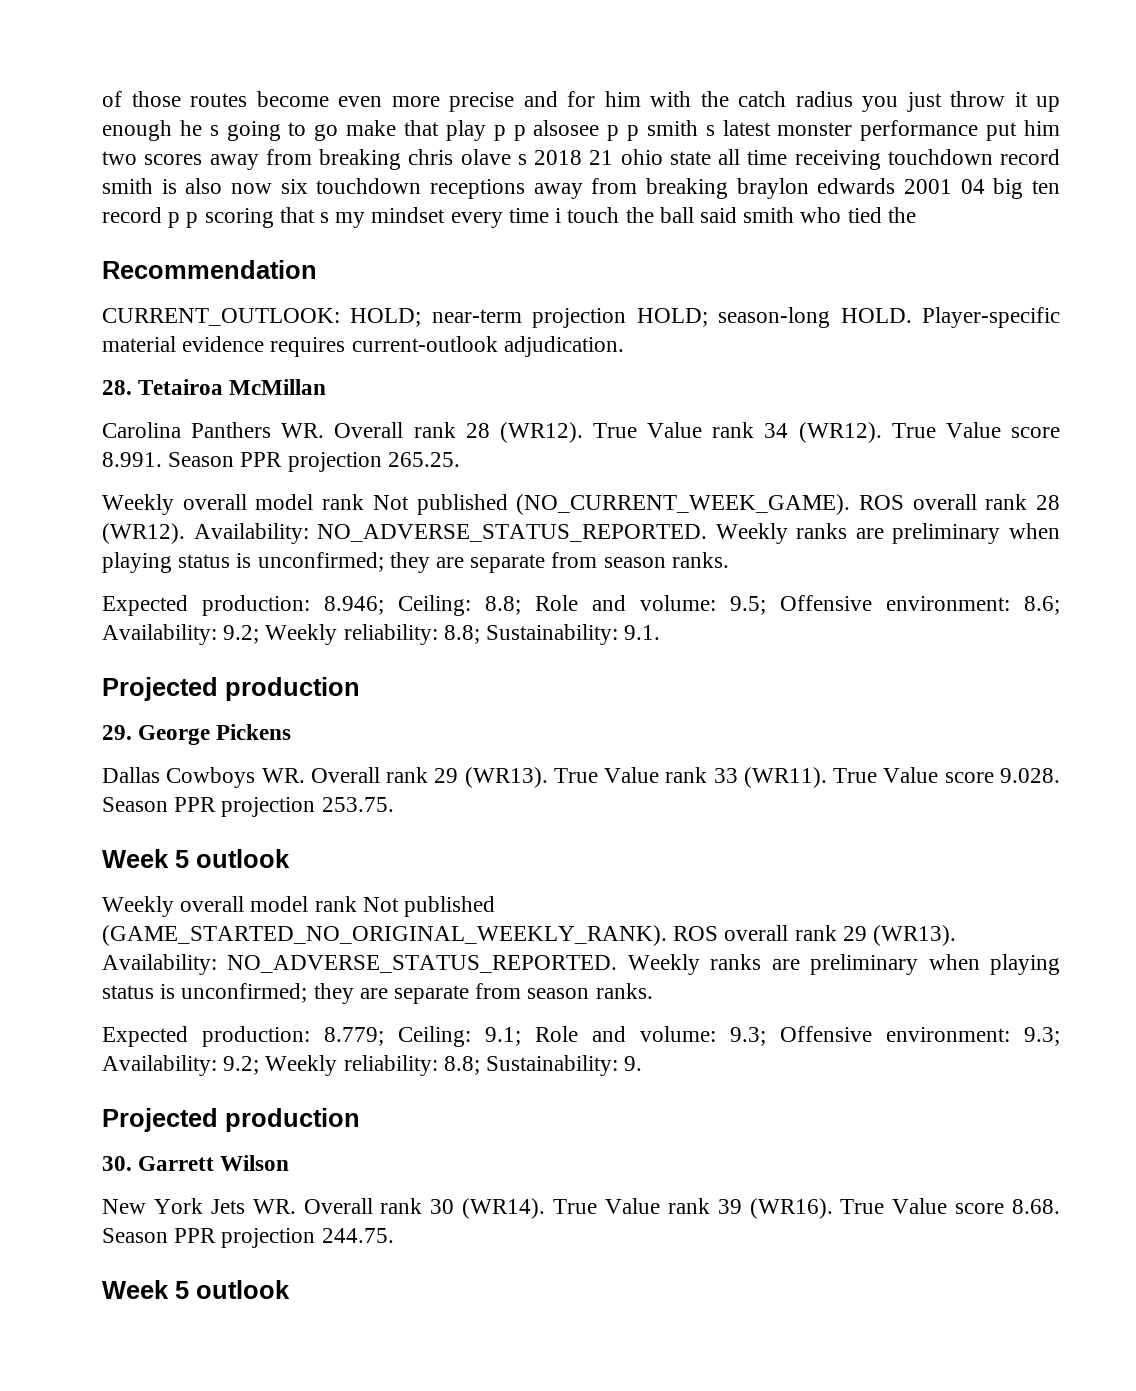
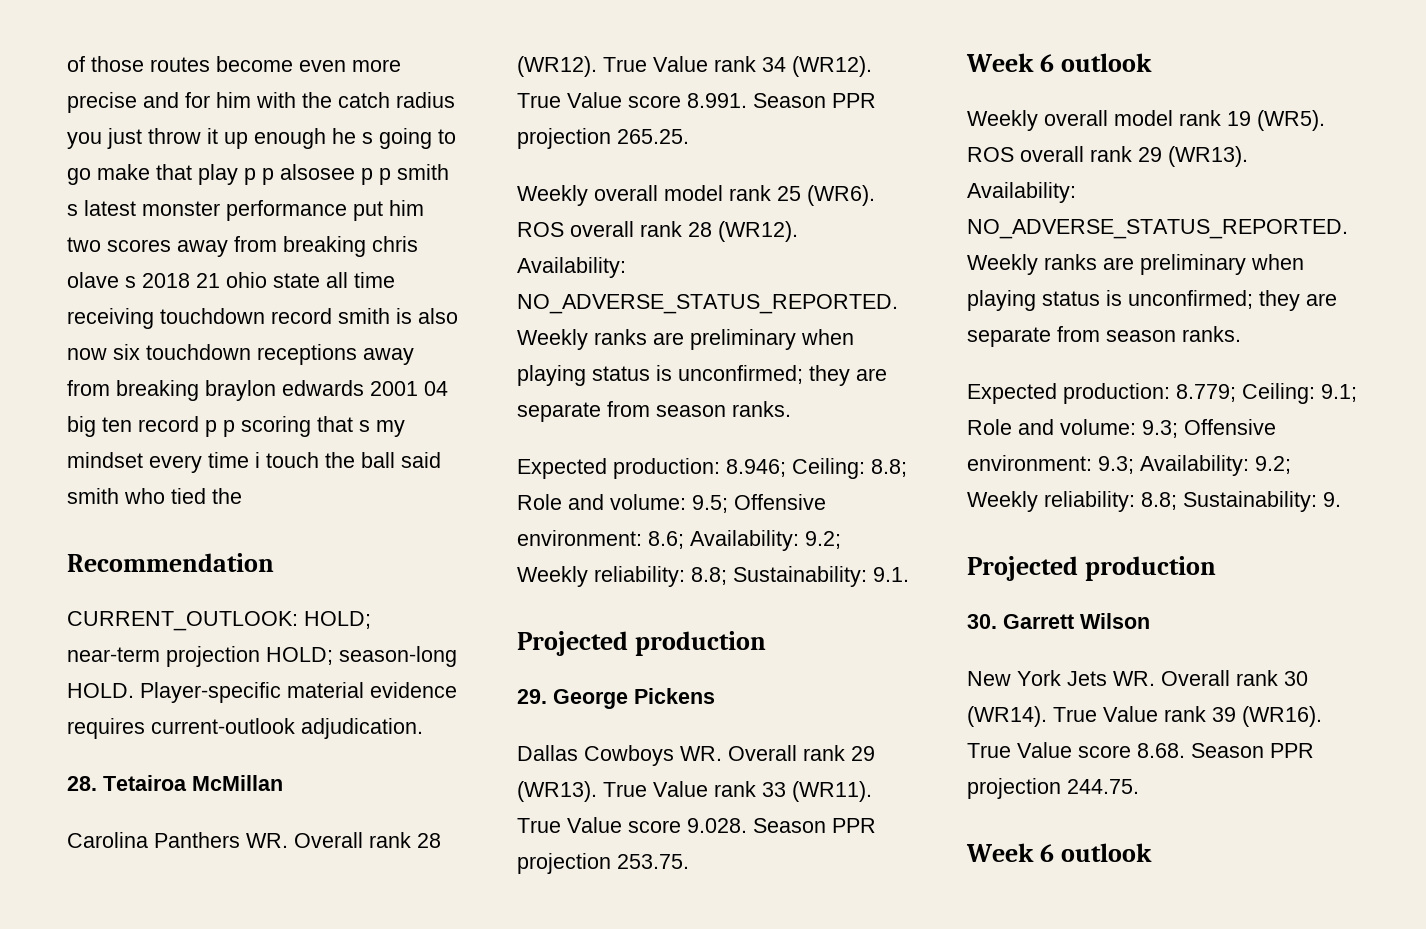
- Weekly overall model rank Not published (NO_CURRENT_WEEK_GAME).
+ Weekly overall model rank 25 (WR6).
  True Value score 9.028. Season PPR projection 253.75.
- Week 5 outlook
+ Week 6 outlook
- Weekly overall model rank Not published (GAME_STARTED_NO_ORIGINAL_WEEKLY_RANK).
+ Weekly overall model rank 19 (WR5).
  True Value score 8.68. Season PPR projection 244.75.
- Week 5 outlook
+ Week 6 outlook

